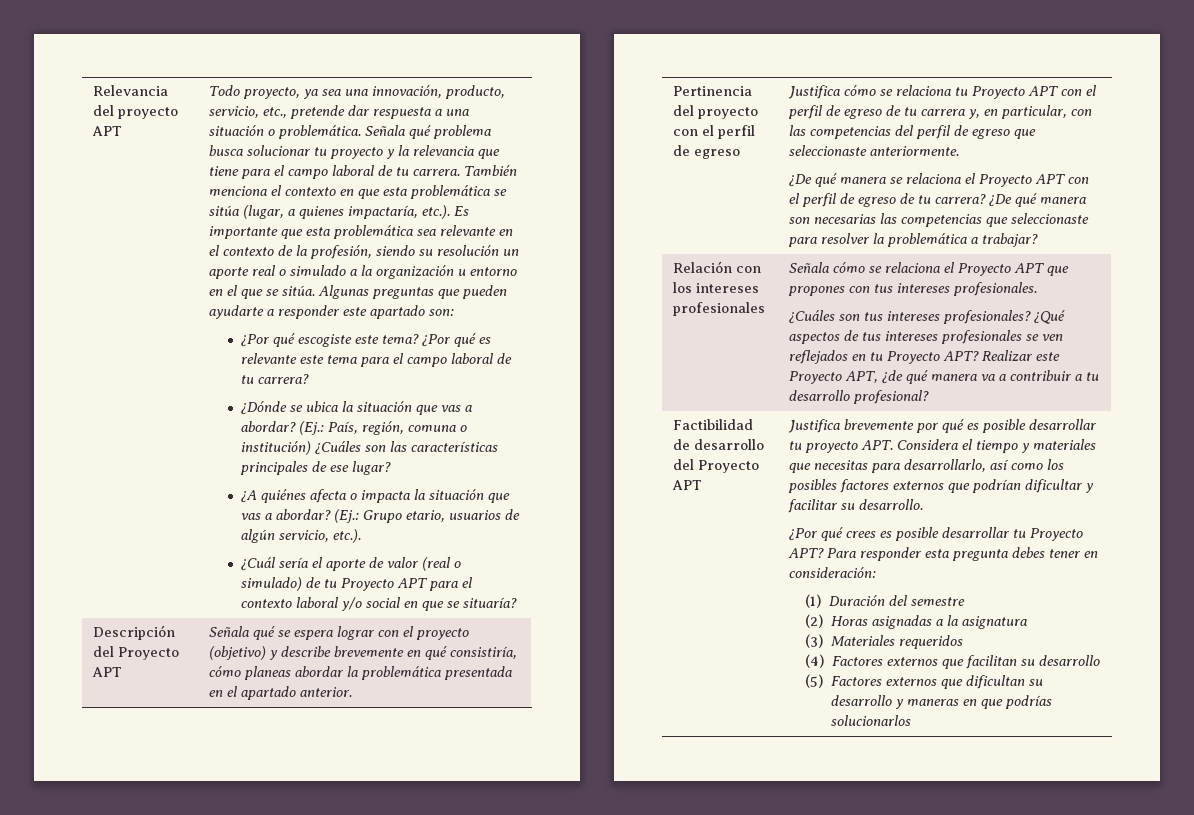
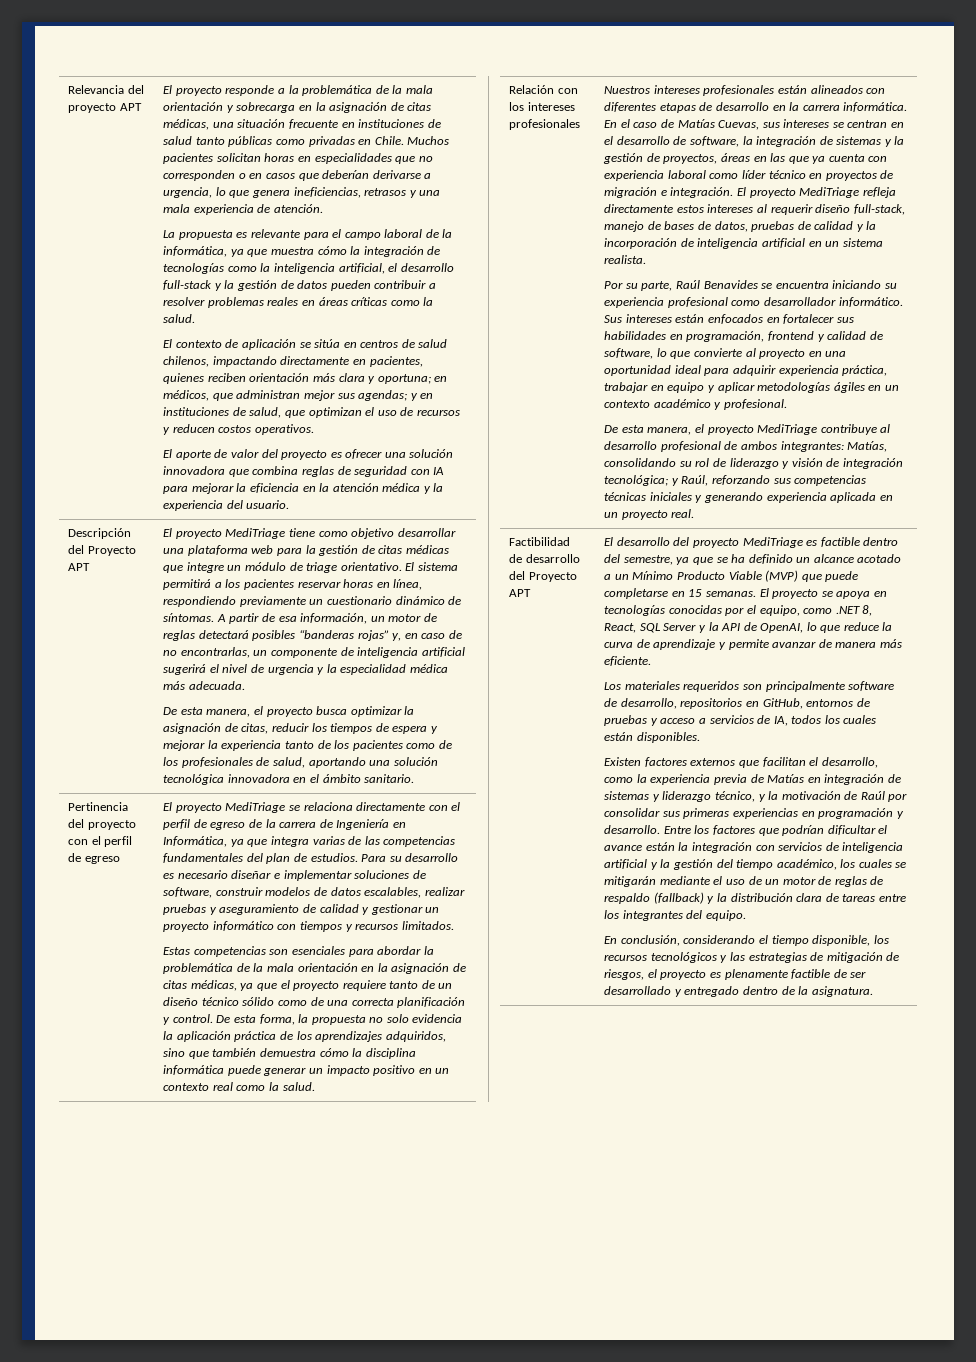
- Todo proyecto, ya sea una innovación, producto, servicio, etc., pretende dar respuesta a una situación o problemática. Señala qué problema busca solucionar tu proyecto y la relevancia que tiene para el campo laboral de tu carrera. También menciona el contexto en que esta problemática se sitúa (lugar, a quienes impactaría, etc.). Es importante que esta problemática sea relevante en el contexto de la profesión, siendo su resolución un aporte real o simulado a la organización u entorno en el que se sitúa. Algunas preguntas que pueden ayudarte a responder este apartado son:
- ¿Por qué escogiste este tema? ¿Por qué es relevante este tema para el campo laboral de tu carrera?
- ¿Dónde se ubica la situación que vas a abordar? (Ej.: País, región, comuna o institución) ¿Cuáles son las características principales de ese lugar?
- ¿A quiénes afecta o impacta la situación que vas a abordar? (Ej.: Grupo etario, usuarios de algún servicio, etc.).
- ¿Cuál sería el aporte de valor (real o simulado) de tu Proyecto APT para el contexto laboral y/o social en que se situaría?
- Descripción del Proyecto APT | Señala qué se espera lograr con el proyecto (objetivo) y describe brevemente en qué consistiría, cómo planeas abordar la problemática presentada en el apartado anterior.
+ El proyecto responde a la problemática de la mala orientación y sobrecarga en la asignación de citas médicas, una situación frecuente en instituciones de salud tanto públicas como privadas en Chile. Muchos pacientes solicitan horas en especialidades que no corresponden o en casos que deberían derivarse a urgencia, lo que genera ineficiencias, retrasos y una mala experiencia de atención.
+ La propuesta es relevante para el campo laboral de la informática, ya que muestra cómo la integración de tecnologías como la inteligencia artificial, el desarrollo full-stack y la gestión de datos pueden contribuir a resolver problemas reales en áreas críticas como la salud.
+ El contexto de aplicación se sitúa en centros de salud chilenos, impactando directamente en pacientes, quienes reciben orientación más clara y oportuna; en médicos, que administran mejor sus agendas; y en instituciones de salud, que optimizan el uso de recursos y reducen costos operativos.
+ El aporte de valor del proyecto es ofrecer una solución innovadora que combina reglas de seguridad con IA para mejorar la eficiencia en la atención médica y la experiencia del usuario.
+ Descripción del Proyecto APT | El proyecto MediTriage tiene como objetivo desarrollar una plataforma web para la gestión de citas médicas que integre un módulo de triage orientativo. El sistema permitirá a los pacientes reservar horas en línea, respondiendo previamente un cuestionario dinámico de síntomas. A partir de esa información, un motor de reglas detectará posibles “banderas rojas” y, en caso de no encontrarlas, un componente de inteligencia artificial sugerirá el nivel de urgencia y la especialidad médica más adecuada.
+ De esta manera, el proyecto busca optimizar la asignación de citas, reducir los tiempos de espera y mejorar la experiencia tanto de los pacientes como de los profesionales de salud, aportando una solución tecnológica innovadora en el ámbito sanitario.
- Justifica cómo se relaciona tu Proyecto APT con el perfil de egreso de tu carrera y, en particular, con las competencias del perfil de egreso que seleccionaste anteriormente.
- ¿De qué manera se relaciona el Proyecto APT con el perfil de egreso de tu carrera? ¿De qué manera son necesarias las competencias que seleccionaste para resolver la problemática a trabajar?
+ El proyecto MediTriage se relaciona directamente con el perfil de egreso de la carrera de Ingeniería en Informática, ya que integra varias de las competencias fundamentales del plan de estudios. Para su desarrollo es necesario diseñar e implementar soluciones de software, construir modelos de datos escalables, realizar pruebas y aseguramiento de calidad y gestionar un proyecto informático con tiempos y recursos limitados.
+ Estas competencias son esenciales para abordar la problemática de la mala orientación en la asignación de citas médicas, ya que el proyecto requiere tanto de un diseño técnico sólido como de una correcta planificación y control. De esta forma, la propuesta no solo evidencia la aplicación práctica de los aprendizajes adquiridos, sino que también demuestra cómo la disciplina informática puede generar un impacto positivo en un contexto real como la salud.
- Señala cómo se relaciona el Proyecto APT que propones con tus intereses profesionales.
- ¿Cuáles son tus intereses profesionales? ¿Qué aspectos de tus intereses profesionales se ven reflejados en tu Proyecto APT? Realizar este Proyecto APT, ¿de qué manera va a contribuir a tu desarrollo profesional?
+ Nuestros intereses profesionales están alineados con diferentes etapas de desarrollo en la carrera informática. En el caso de Matías Cuevas, sus intereses se centran en el desarrollo de software, la integración de sistemas y la gestión de proyectos, áreas en las que ya cuenta con experiencia laboral como líder técnico en proyectos de migración e integración. El proyecto MediTriage refleja directamente estos intereses al requerir diseño full-stack, manejo de bases de datos, pruebas de calidad y la incorporación de inteligencia artificial en un sistema realista.
+ Por su parte, Raúl Benavides se encuentra iniciando su experiencia profesional como desarrollador informático. Sus intereses están enfocados en fortalecer sus habilidades en programación, frontend y calidad de software, lo que convierte al proyecto en una oportunidad ideal para adquirir experiencia práctica, trabajar en equipo y aplicar metodologías ágiles en un contexto académico y profesional.
+ De esta manera, el proyecto MediTriage contribuye al desarrollo profesional de ambos integrantes: Matías, consolidando su rol de liderazgo y visión de integración tecnológica; y Raúl, reforzando sus competencias técnicas iniciales y generando experiencia aplicada en un proyecto real.
- Justifica brevemente por qué es posible desarrollar tu proyecto APT. Considera el tiempo y materiales que necesitas para desarrollarlo, así como los posibles factores externos que podrían dificultar y facilitar su desarrollo.
- ¿Por qué crees es posible desarrollar tu Proyecto APT? Para responder esta pregunta debes tener en consideración:
- (1) Duración del semestre
- (2) Horas asignadas a la asignatura
- (3) Materiales requeridos
- (4) Factores externos que facilitan su desarrollo
- (5) Factores externos que dificultan su desarrollo y maneras en que podrías solucionarlos
+ El desarrollo del proyecto MediTriage es factible dentro del semestre, ya que se ha definido un alcance acotado a un Mínimo Producto Viable (MVP) que puede completarse en 15 semanas. El proyecto se apoya en tecnologías conocidas por el equipo, como .NET 8, React, SQL Server y la API de OpenAI, lo que reduce la curva de aprendizaje y permite avanzar de manera más eficiente.
+ Los materiales requeridos son principalmente software de desarrollo, repositorios en GitHub, entornos de pruebas y acceso a servicios de IA, todos los cuales están disponibles.
+ Existen factores externos que facilitan el desarrollo, como la experiencia previa de Matías en integración de sistemas y liderazgo técnico, y la motivación de Raúl por consolidar sus primeras experiencias en programación y desarrollo. Entre los factores que podrían dificultar el avance están la integración con servicios de inteligencia artificial y la gestión del tiempo académico, los cuales se mitigarán mediante el uso de un motor de reglas de respaldo (fallback) y la distribución clara de tareas entre los integrantes del equipo.
+ En conclusión, considerando el tiempo disponible, los recursos tecnológicos y las estrategias de mitigación de riesgos, el proyecto es plenamente factible de ser desarrollado y entregado dentro de la asignatura.

